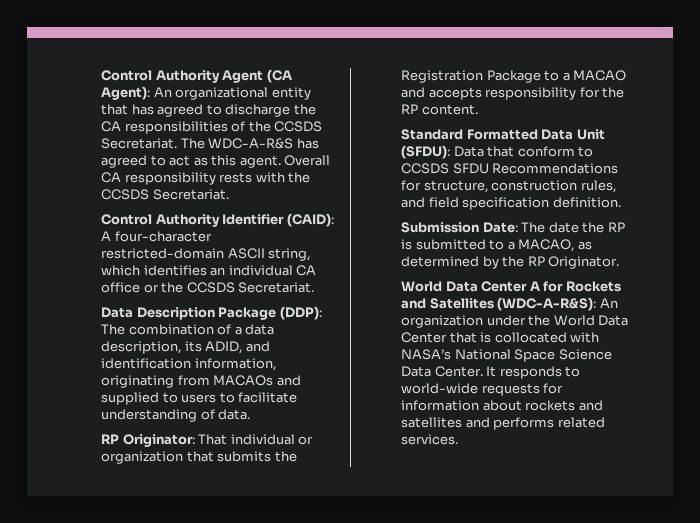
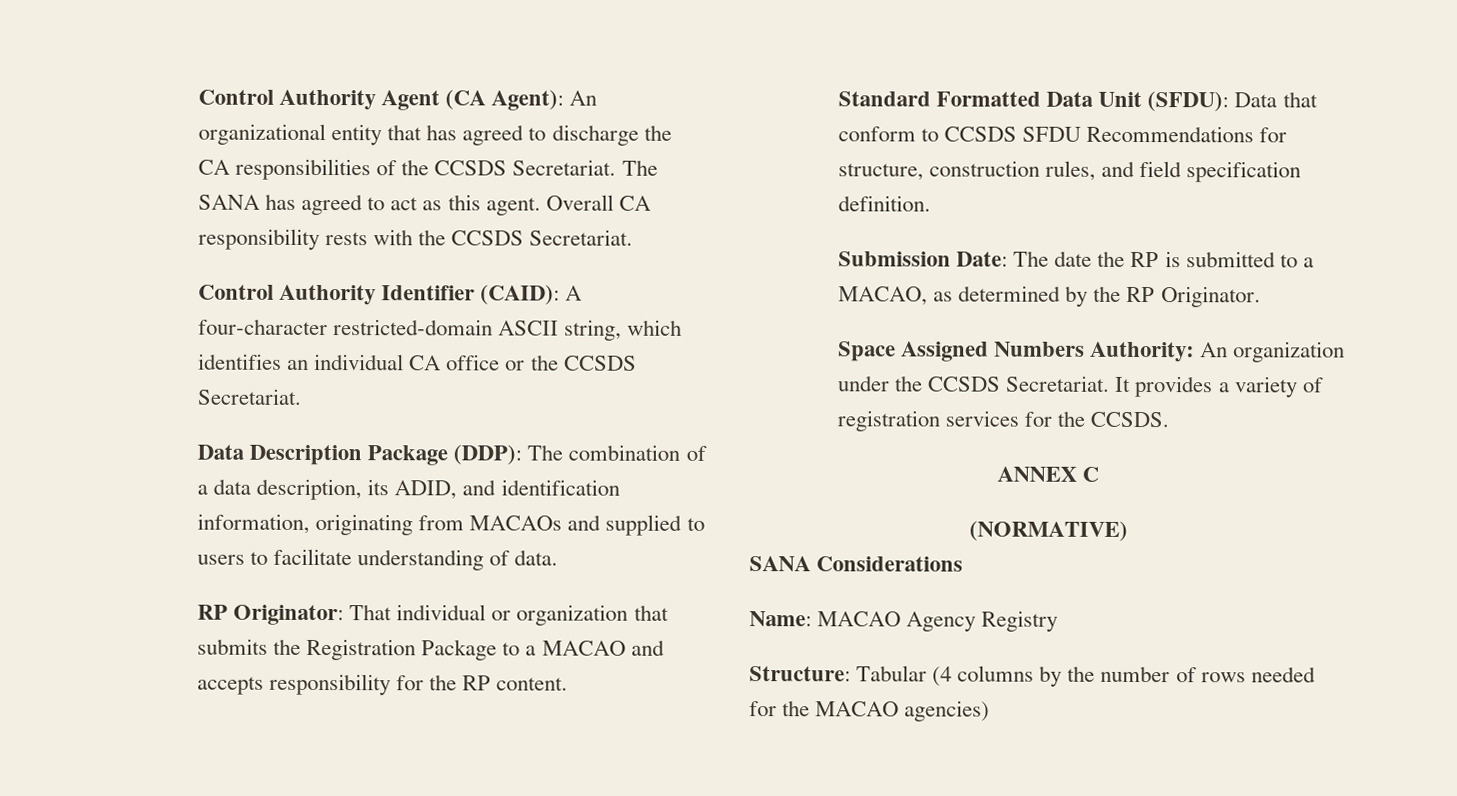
- The WDC-A-R&S has agreed to act as this agent.
+ The SANA has agreed to act as this agent.
- World Data Center A for Rockets and Satellites (WDC-A-R&S): An organization under the World Data Center that is collocated with NASA’s National Space Science Data Center. It responds to world-wide requests for information about rockets and satellites and performs related services.
+ Space Assigned Numbers Authority: An organization under the CCSDS Secretariat. It provides a variety of registration services for the CCSDS.
+ ANNEX C
+ (NORMATIVE)
+ SANA Considerations
+ Name: MACAO Agency Registry
+ Structure: Tabular (4 columns by the number of rows needed for the MACAO agencies)

